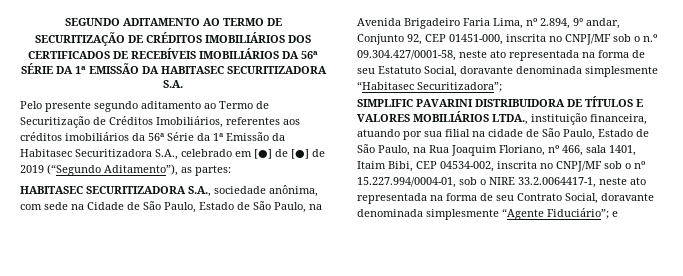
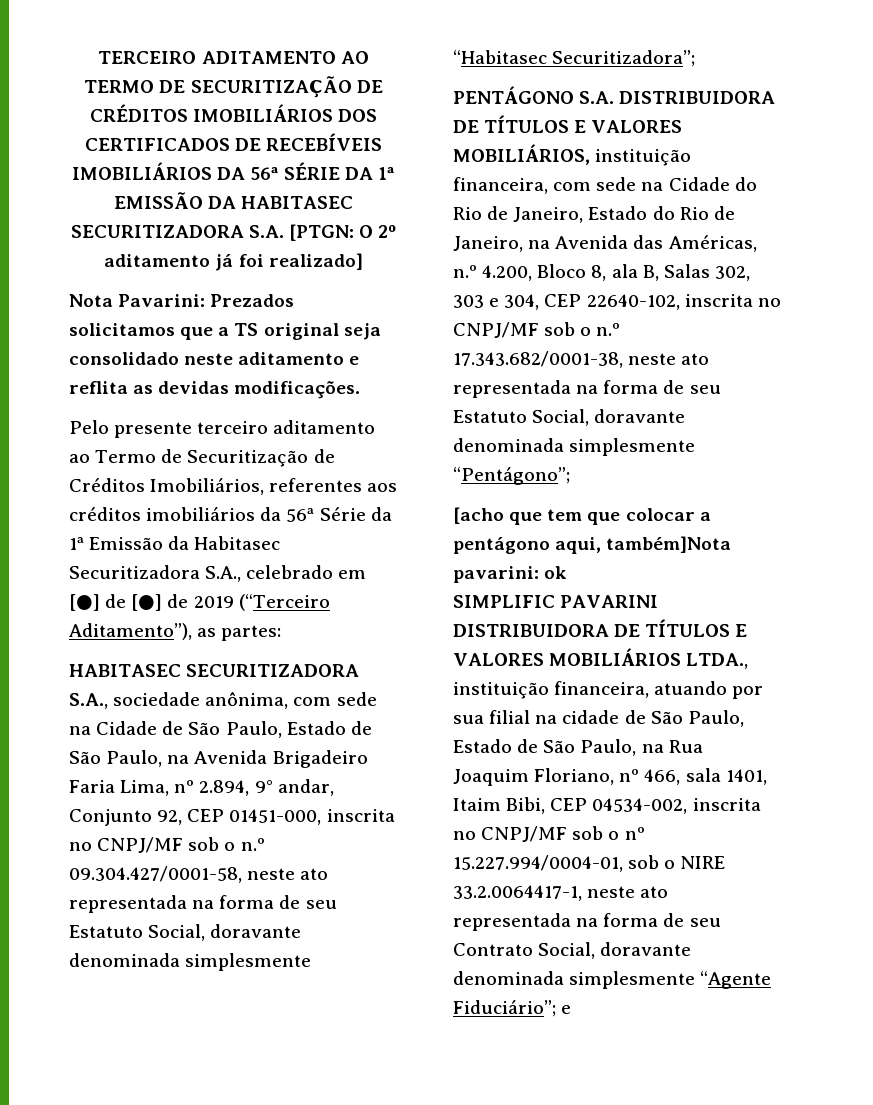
- SEGUNDO ADITAMENTO AO TERMO DE SECURITIZAÇÃO DE CRÉDITOS IMOBILIÁRIOS DOS CERTIFICADOS DE RECEBÍVEIS IMOBILIÁRIOS DA 56ª SÉRIE DA 1ª EMISSÃO DA HABITASEC SECURITIZADORA S.A.
+ TERCEIRO ADITAMENTO AO TERMO DE SECURITIZAÇÃO DE CRÉDITOS IMOBILIÁRIOS DOS CERTIFICADOS DE RECEBÍVEIS IMOBILIÁRIOS DA 56ª SÉRIE DA 1ª EMISSÃO DA HABITASEC SECURITIZADORA S.A. [PTGN: O 2º aditamento já foi realizado]
+ Nota Pavarini: Prezados solicitamos que a TS original seja consolidado neste aditamento e reflita as devidas modificações.
- Pelo presente segundo aditamento ao Termo de Securitização de Créditos Imobiliários, referentes aos créditos imobiliários da 56ª Série da 1ª Emissão da Habitasec Securitizadora S.A., celebrado em [●] de [●] de 2019 (“Segundo Aditamento”), as partes:
+ Pelo presente terceiro aditamento ao Termo de Securitização de Créditos Imobiliários, referentes aos créditos imobiliários da 56ª Série da 1ª Emissão da Habitasec Securitizadora S.A., celebrado em [●] de [●] de 2019 (“Terceiro Aditamento”), as partes:
+ PENTÁGONO S.A. DISTRIBUIDORA DE TÍTULOS E VALORES MOBILIÁRIOS, instituição financeira, com sede na Cidade do Rio de Janeiro, Estado do Rio de Janeiro, na Avenida das Américas, n.º 4.200, Bloco 8, ala B, Salas 302, 303 e 304, CEP 22640-102, inscrita no CNPJ/MF sob o n.º 17.343.682/0001-38, neste ato representada na forma de seu Estatuto Social, doravante denominada simplesmente “Pentágono”;
+ [acho que tem que colocar a pentágono aqui, também]Nota pavarini: ok

